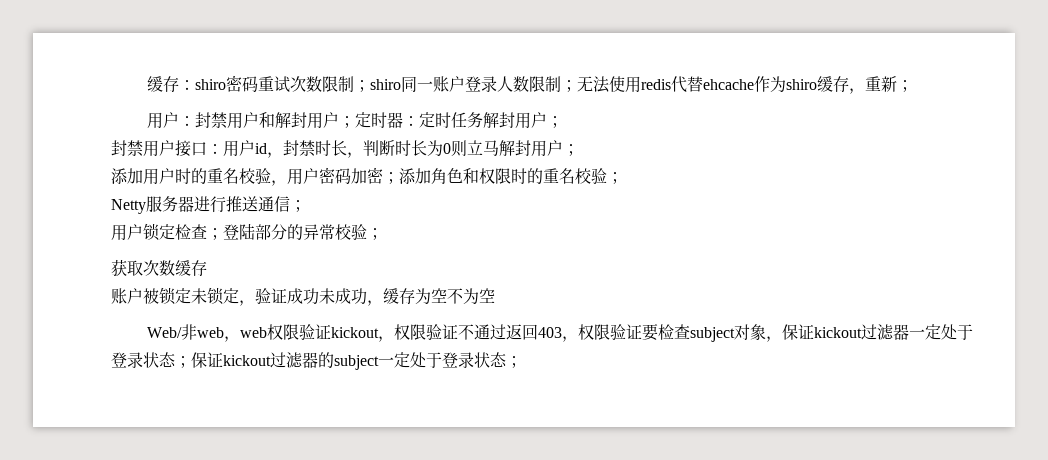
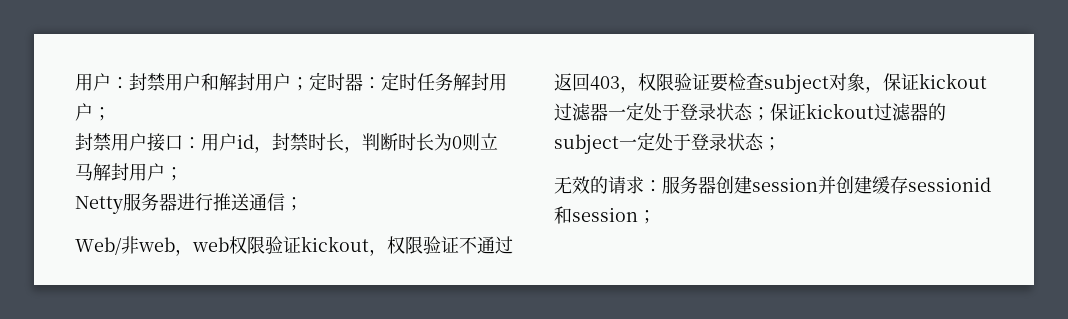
- 缓存：shiro密码重试次数限制；shiro同一账户登录人数限制；无法使用redis代替ehcache作为shiro缓存，重新；
- 添加用户时的重名校验，用户密码加密；添加角色和权限时的重名校验；
- 用户锁定检查；登陆部分的异常校验；
- 获取次数缓存
- 账户被锁定未锁定，验证成功未成功，缓存为空不为空
+ 无效的请求：服务器创建session并创建缓存sessionid和session；

